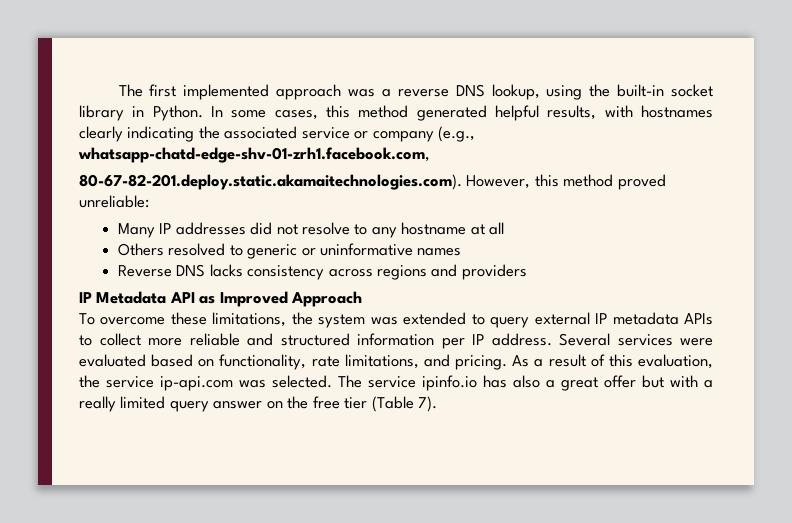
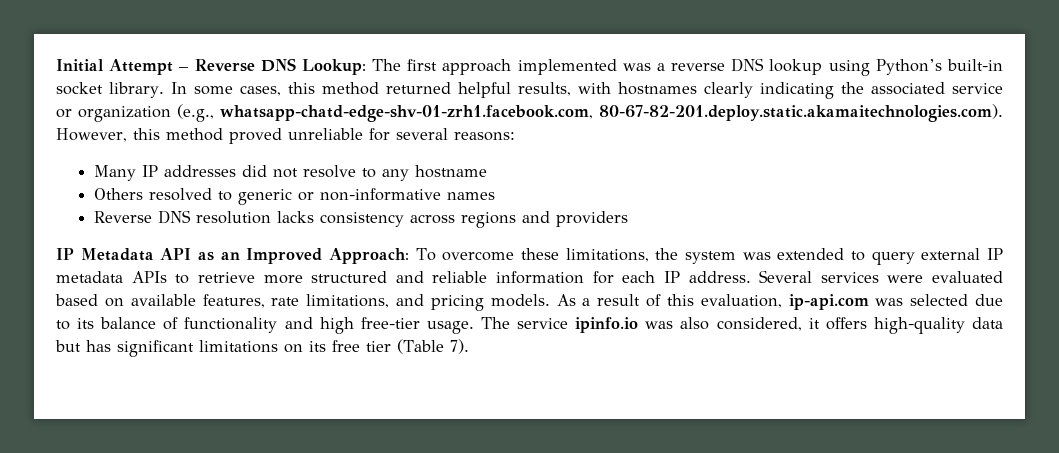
- The first implemented approach was a reverse DNS lookup, using the built-in socket library in Python.
+ Initial Attempt – Reverse DNS Lookup: The first approach implemented was a reverse DNS lookup using Python’s built-in socket library.
- In some cases, this method generated helpful results, with hostnames clearly indicating the associated service or company (e.g., whatsapp-chatd-edge-shv-01-zrh1.facebook.com,
- 80-67-82-201.deploy.static.akamaitechnologies.com). However, this method proved unreliable:
+ In some cases, this method returned helpful results, with hostnames clearly indicating the associated service or organization (e.g., whatsapp-chatd-edge-shv-01-zrh1.facebook.com, 80-67-82-201.deploy.static.akamaitechnologies.com). However, this method proved unreliable for several reasons:
- Many IP addresses did not resolve to any hostname at all
+ Many IP addresses did not resolve to any hostname
- Others resolved to generic or uninformative names
+ Others resolved to generic or non-informative names
- Reverse DNS lacks consistency across regions and providers
+ Reverse DNS resolution lacks consistency across regions and providers
- IP Metadata API as Improved Approach
- To overcome these limitations, the system was extended to query external IP metadata APIs to collect more reliable and structured information per IP address.
+ IP Metadata API as an Improved Approach: To overcome these limitations, the system was extended to query external IP metadata APIs to retrieve more structured and reliable information for each IP address.
- Several services were evaluated based on functionality, rate limitations, and pricing.
+ Several services were evaluated based on available features, rate limitations, and pricing models.
- As a result of this evaluation, the service ip-api.com was selected. The service ipinfo.io has also a great offer but with a really limited query answer on the free tier (Table 7).
+ As a result of this evaluation, ip-api.com was selected due to its balance of functionality and high free-tier usage. The service ipinfo.io was also considered, it offers high-quality data but has significant limitations on its free tier (Table 7).

